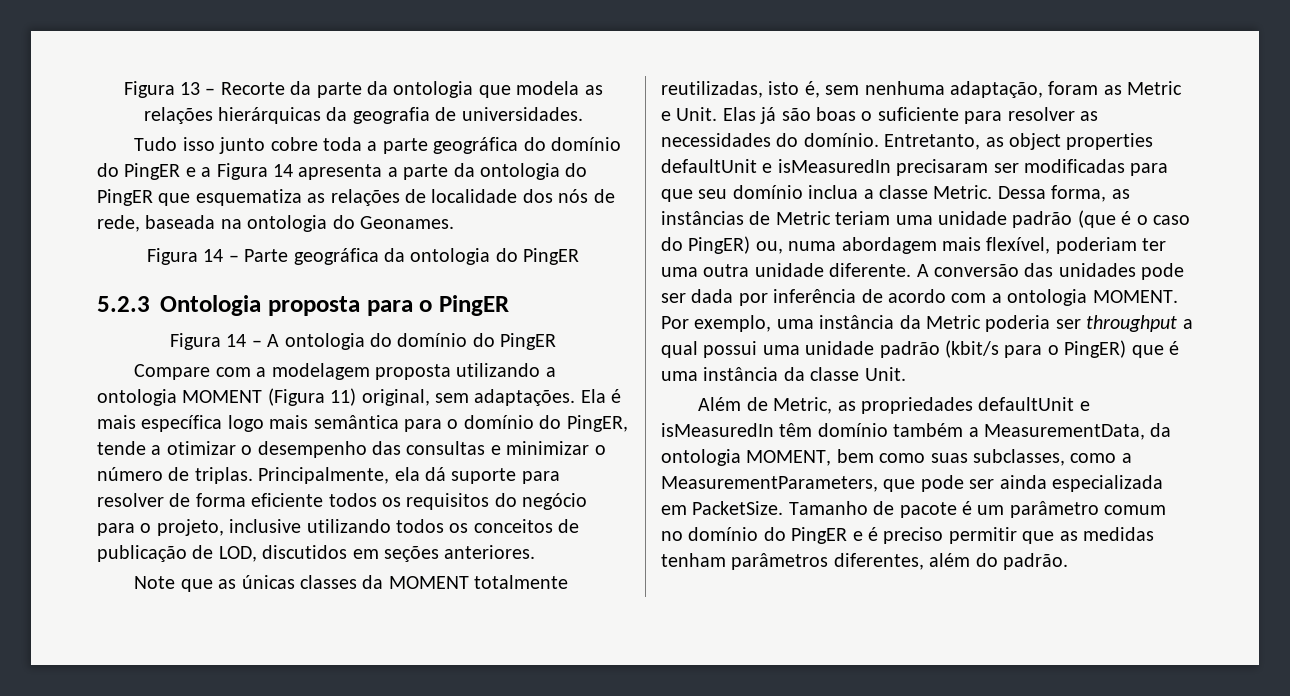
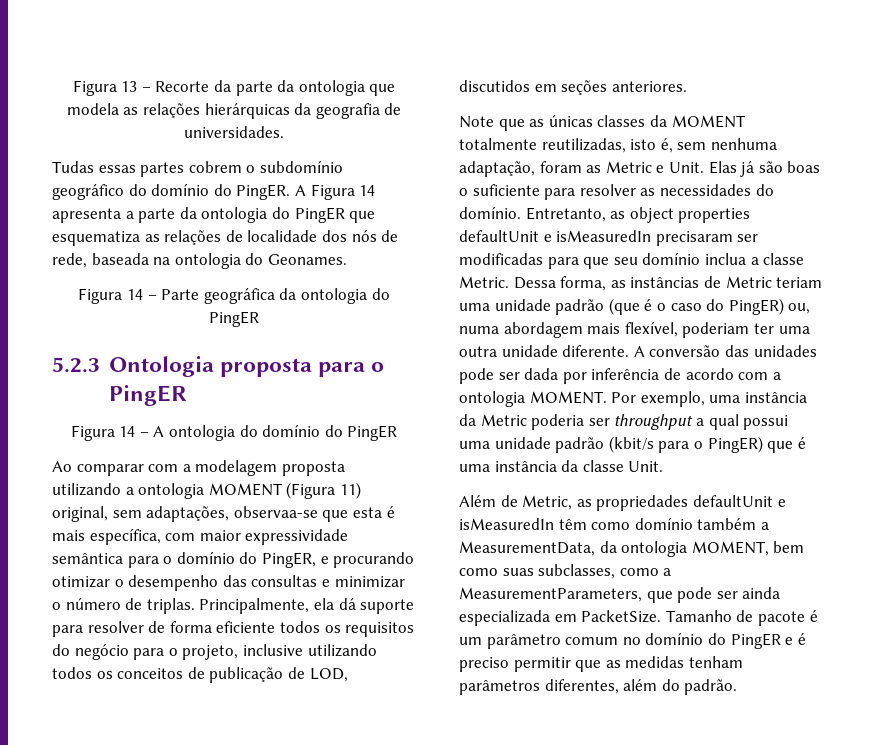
- Tudo isso junto cobre toda a parte geográfica do domínio do PingER e a Figura 14 apresenta a parte da ontologia do PingER que esquematiza as relações de localidade dos nós de rede, baseada na ontologia do Geonames.
+ Tudas essas partes cobrem o subdomínio geográfico do domínio do PingER. A Figura 14 apresenta a parte da ontologia do PingER que esquematiza as relações de localidade dos nós de rede, baseada na ontologia do Geonames.
- Compare com a modelagem proposta utilizando a ontologia MOMENT (Figura 11) original, sem adaptações. Ela é mais específica logo mais semântica para o domínio do PingER, tende a otimizar o desempenho das consultas e minimizar o número de triplas.
+ Ao comparar com a modelagem proposta utilizando a ontologia MOMENT (Figura 11) original, sem adaptações, observaa-se que esta é mais específica, com maior expressividade semântica para o domínio do PingER, e procurando otimizar o desempenho das consultas e minimizar o número de triplas.
- Além de Metric, as propriedades defaultUnit e isMeasuredIn têm domínio também a MeasurementData, da ontologia MOMENT, bem como suas subclasses, como a MeasurementParameters, que pode ser ainda especializada em PacketSize.
+ Além de Metric, as propriedades defaultUnit e isMeasuredIn têm como domínio também a MeasurementData, da ontologia MOMENT, bem como suas subclasses, como a MeasurementParameters, que pode ser ainda especializada em PacketSize.

